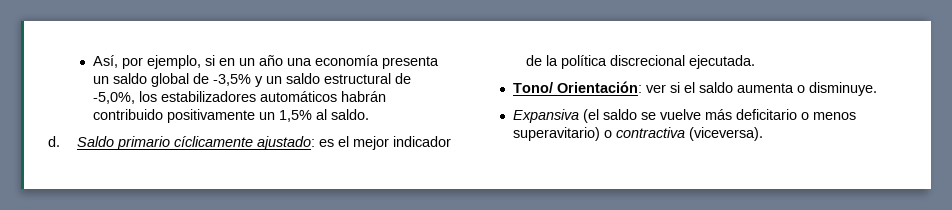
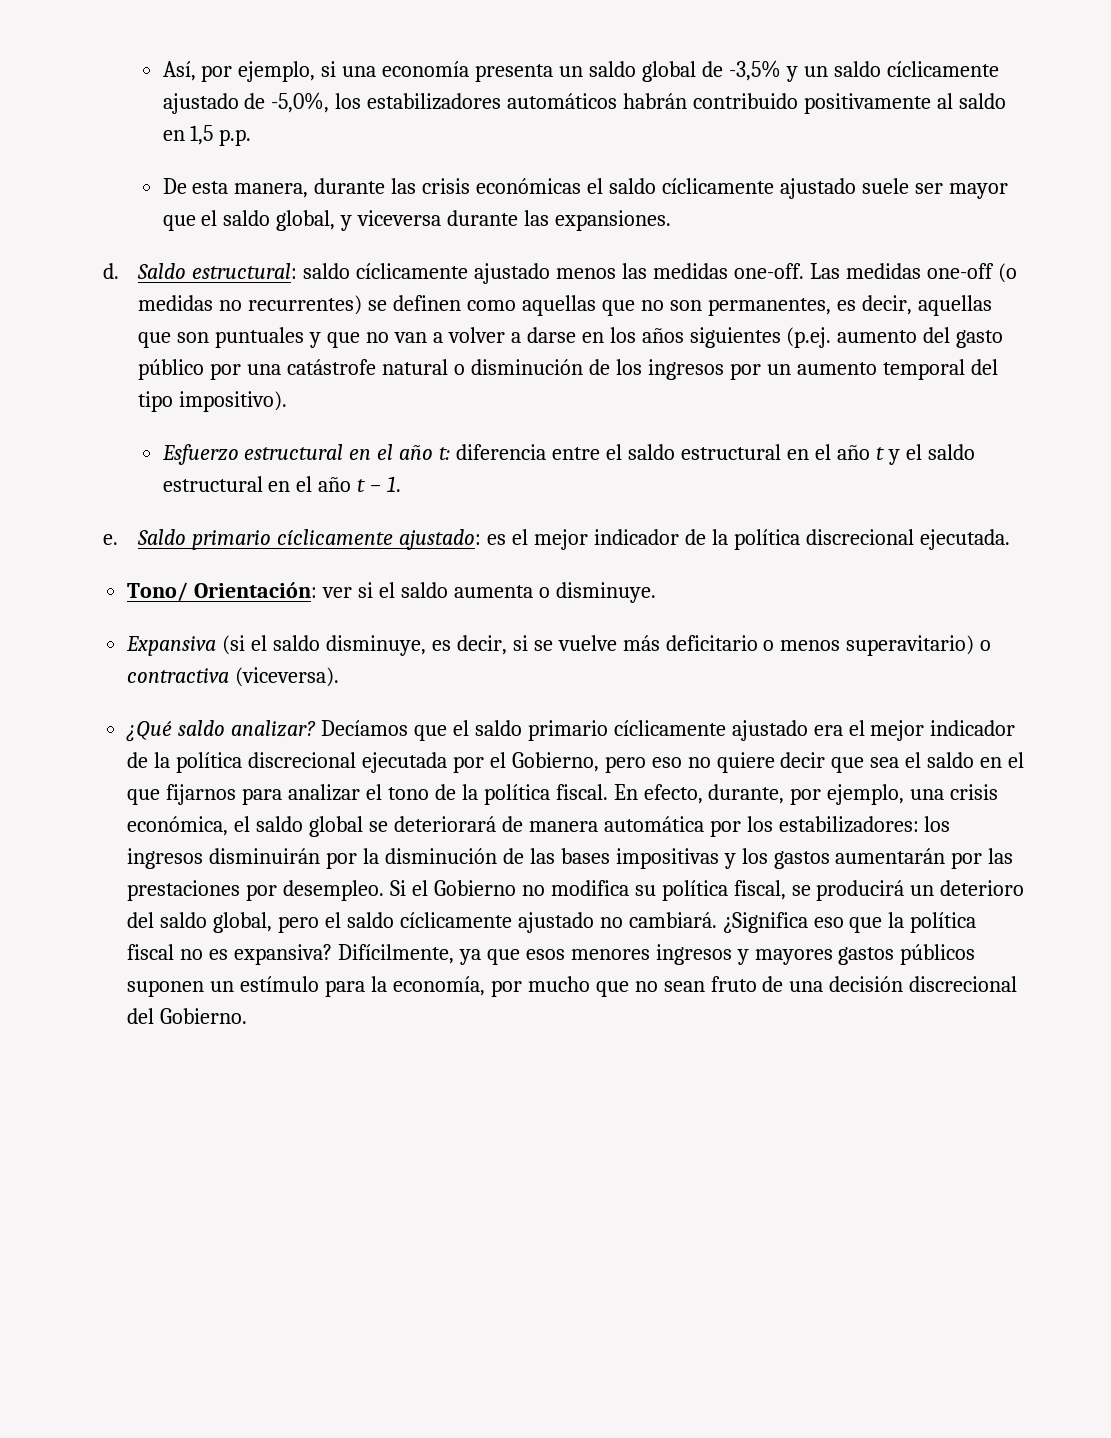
- Así, por ejemplo, si en un año una economía presenta un saldo global de -3,5% y un saldo estructural de -5,0%, los estabilizadores automáticos habrán contribuido positivamente un 1,5% al saldo.
- d.
+ Así, por ejemplo, si una economía presenta un saldo global de -3,5% y un saldo cíclicamente ajustado de -5,0%, los estabilizadores automáticos habrán contribuido positivamente al saldo en 1,5 p.p.
+ De esta manera, durante las crisis económicas el saldo cíclicamente ajustado suele ser mayor que el saldo global, y viceversa durante las expansiones.
+ d. Saldo estructural: saldo cíclicamente ajustado menos las medidas one-off. Las medidas one-off (o medidas no recurrentes) se definen como aquellas que no son permanentes, es decir, aquellas que son puntuales y que no van a volver a darse en los años siguientes (p.ej. aumento del gasto público por una catástrofe natural o disminución de los ingresos por un aumento temporal del tipo impositivo).
+ Esfuerzo estructural en el año t: diferencia entre el saldo estructural en el año t y el saldo estructural en el año t – 1.
+ e.
- Expansiva (el saldo se vuelve más deficitario o menos superavitario) o contractiva (viceversa).
+ Expansiva (si el saldo disminuye, es decir, si se vuelve más deficitario o menos superavitario) o contractiva (viceversa).
+ ¿Qué saldo analizar? Decíamos que el saldo primario cíclicamente ajustado era el mejor indicador de la política discrecional ejecutada por el Gobierno, pero eso no quiere decir que sea el saldo en el que fijarnos para analizar el tono de la política fiscal. En efecto, durante, por ejemplo, una crisis económica, el saldo global se deteriorará de manera automática por los estabilizadores: los ingresos disminuirán por la disminución de las bases impositivas y los gastos aumentarán por las prestaciones por desempleo. Si el Gobierno no modifica su política fiscal, se producirá un deterioro del saldo global, pero el saldo cíclicamente ajustado no cambiará. ¿Significa eso que la política fiscal no es expansiva? Difícilmente, ya que esos menores ingresos y mayores gastos públicos suponen un estímulo para la economía, por mucho que no sean fruto de una decisión discrecional del Gobierno.

